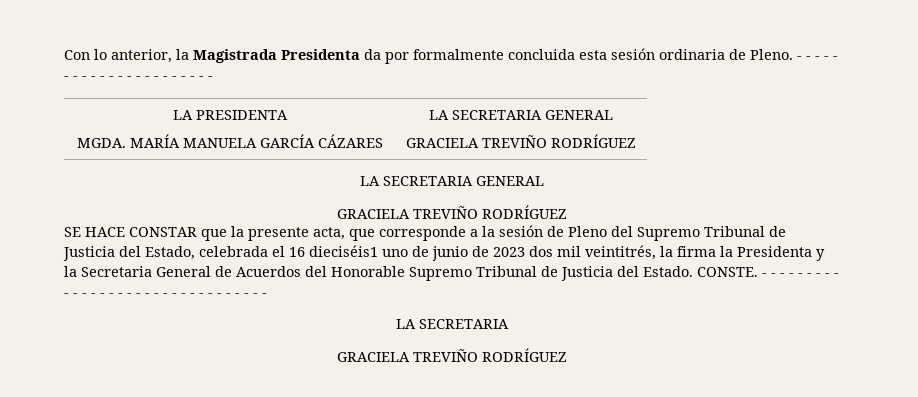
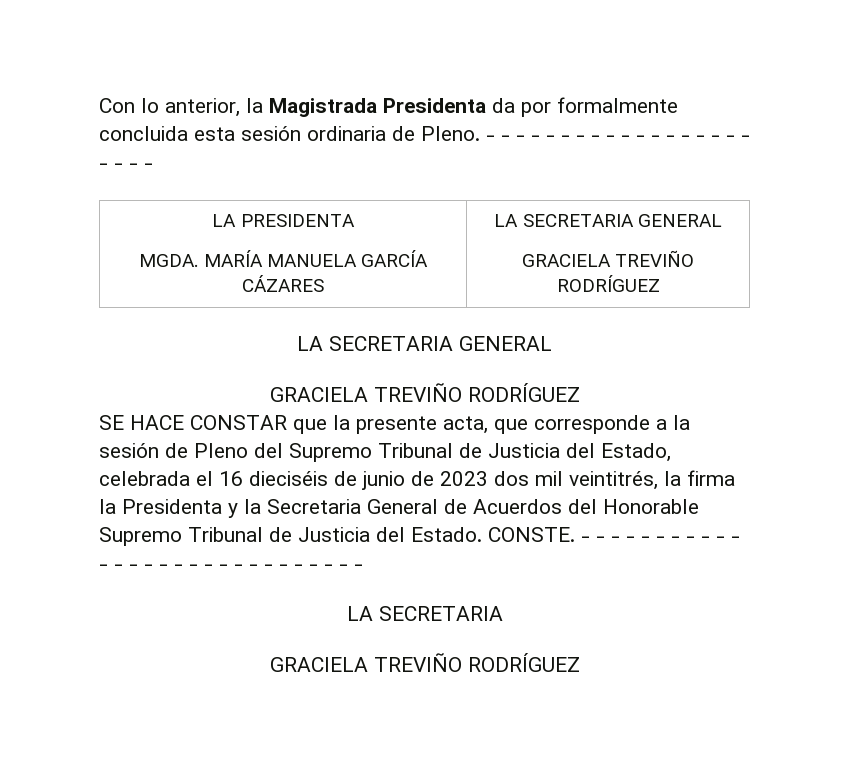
- SE HACE CONSTAR que la presente acta, que corresponde a la sesión de Pleno del Supremo Tribunal de Justicia del Estado, celebrada el 16 dieciséis1 uno de junio de 2023 dos mil veintitrés, la firma la Presidenta y la Secretaria General de Acuerdos del Honorable Supremo Tribunal de Justicia del Estado.
+ SE HACE CONSTAR que la presente acta, que corresponde a la sesión de Pleno del Supremo Tribunal de Justicia del Estado, celebrada el 16 dieciséis de junio de 2023 dos mil veintitrés, la firma la Presidenta y la Secretaria General de Acuerdos del Honorable Supremo Tribunal de Justicia del Estado.
- - - - - - - - - - - - - - - - - - - - - - - - - - - - - - - - -
+ - - - - - - - - - - - - - - - - - - - - - - - - - - - - -

